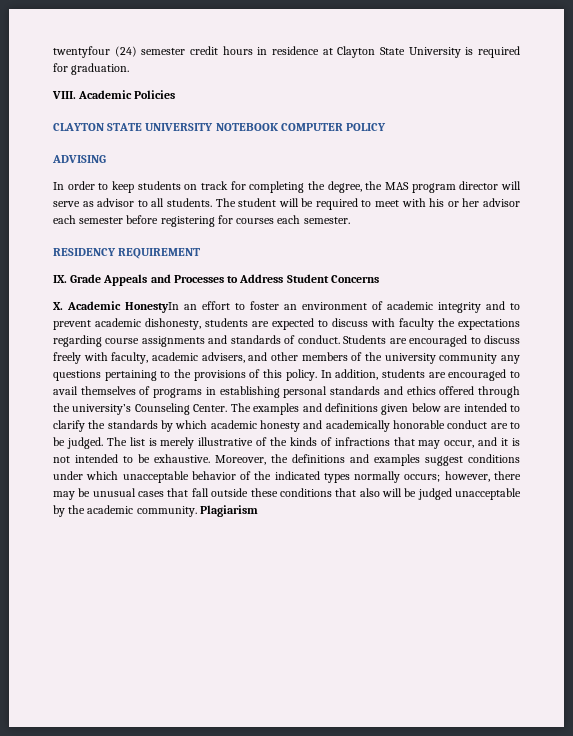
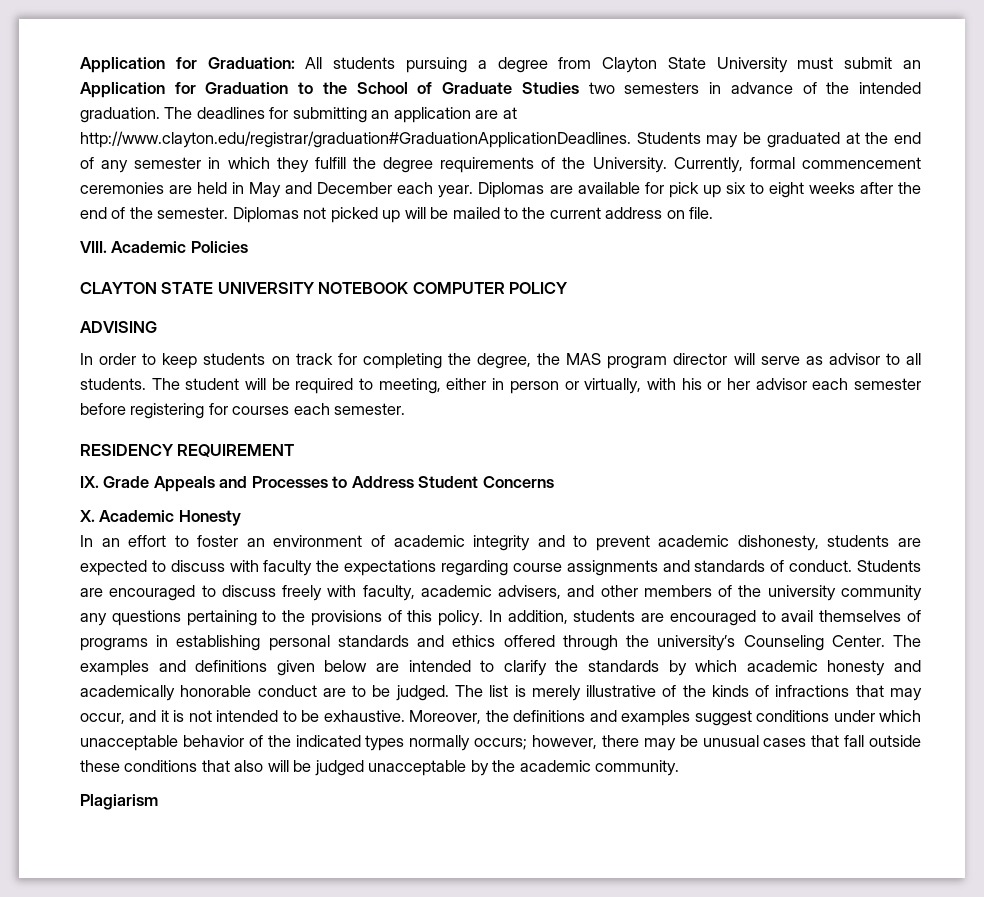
- twentyfour (24) semester credit hours in residence at Clayton State University is required for graduation.
+ Application for Graduation: All students pursuing a degree from Clayton State University must submit an Application for Graduation to the School of Graduate Studies two semesters in advance of the intended graduation. The deadlines for submitting an application are at http://www.clayton.edu/registrar/graduation#GraduationApplicationDeadlines. Students may be graduated at the end of any semester in which they fulfill the degree requirements of the University. Currently, formal commencement ceremonies are held in May and December each year. Diplomas are available for pick up six to eight weeks after the end of the semester. Diplomas not picked up will be mailed to the current address on file.
- The student will be required to meet with his or her advisor each semester before registering for courses each semester.
+ The student will be required to meeting, either in person or virtually, with his or her advisor each semester before registering for courses each semester.
- X. Academic HonestyIn an effort to foster an environment of academic integrity and to prevent academic dishonesty, students are expected to discuss with faculty the expectations regarding course assignments and standards of conduct.
+ X. Academic Honesty
+ In an effort to foster an environment of academic integrity and to prevent academic dishonesty, students are expected to discuss with faculty the expectations regarding course assignments and standards of conduct.
- Moreover, the definitions and examples suggest conditions under which unacceptable behavior of the indicated types normally occurs; however, there may be unusual cases that fall outside these conditions that also will be judged unacceptable by the academic community. Plagiarism
+ Moreover, the definitions and examples suggest conditions under which unacceptable behavior of the indicated types normally occurs; however, there may be unusual cases that fall outside these conditions that also will be judged unacceptable by the academic community.
+ Plagiarism

